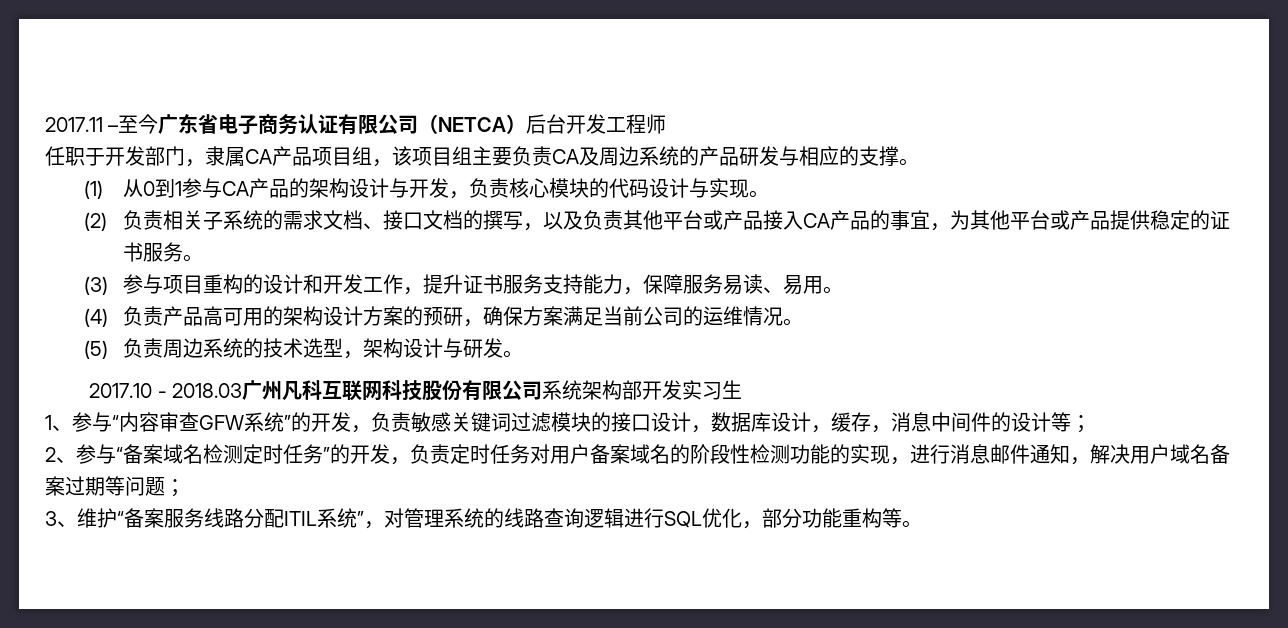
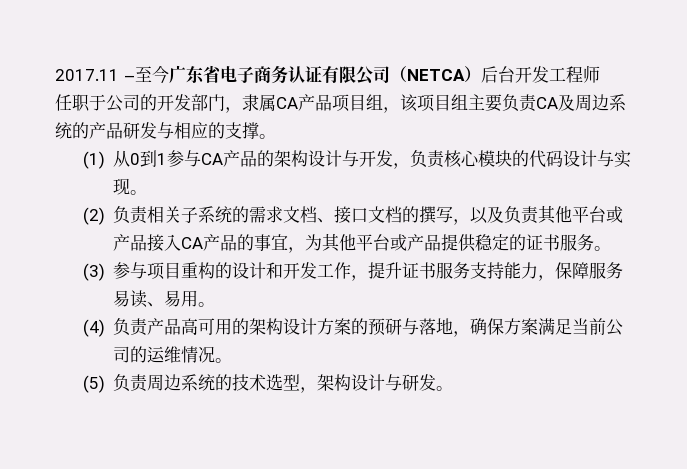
- 任职于开发部门，隶属CA产品项目组，该项目组主要负责CA及周边系统的产品研发与相应的支撑。
+ 任职于公司的开发部门，隶属CA产品项目组，该项目组主要负责CA及周边系统的产品研发与相应的支撑。
- (4)负责产品高可用的架构设计方案的预研，确保方案满足当前公司的运维情况。
+ (4)负责产品高可用的架构设计方案的预研与落地，确保方案满足当前公司的运维情况。
- 2017.10 - 2018.03广州凡科互联网科技股份有限公司系统架构部开发实习生
- 1、参与“内容审查GFW系统”的开发，负责敏感关键词过滤模块的接口设计，数据库设计，缓存，消息中间件的设计等；
- 2、参与“备案域名检测定时任务”的开发，负责定时任务对用户备案域名的阶段性检测功能的实现，进行消息邮件通知，解决用户域名备案过期等问题；
- 3、维护“备案服务线路分配ITIL系统”，对管理系统的线路查询逻辑进行SQL优化，部分功能重构等。

